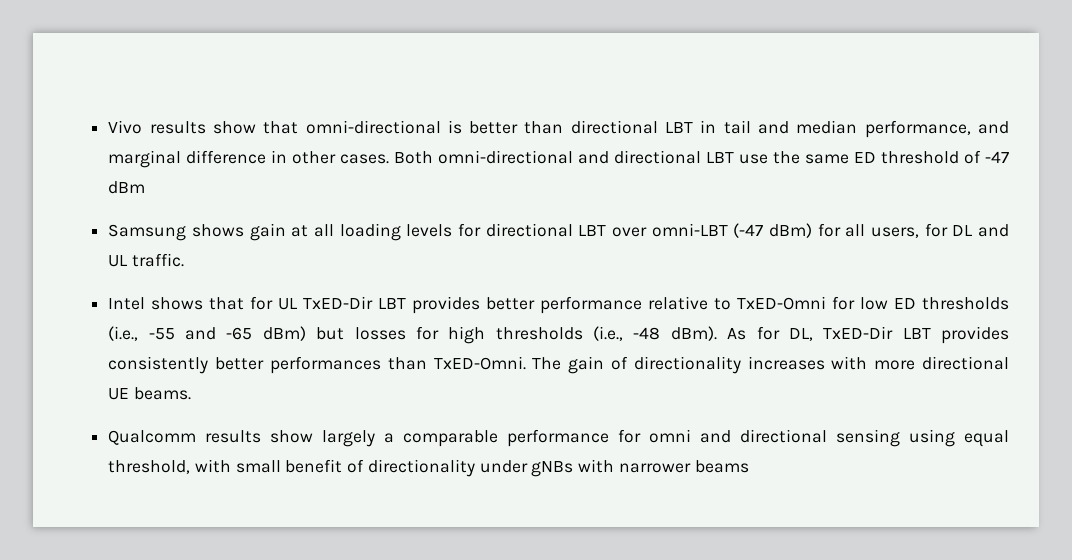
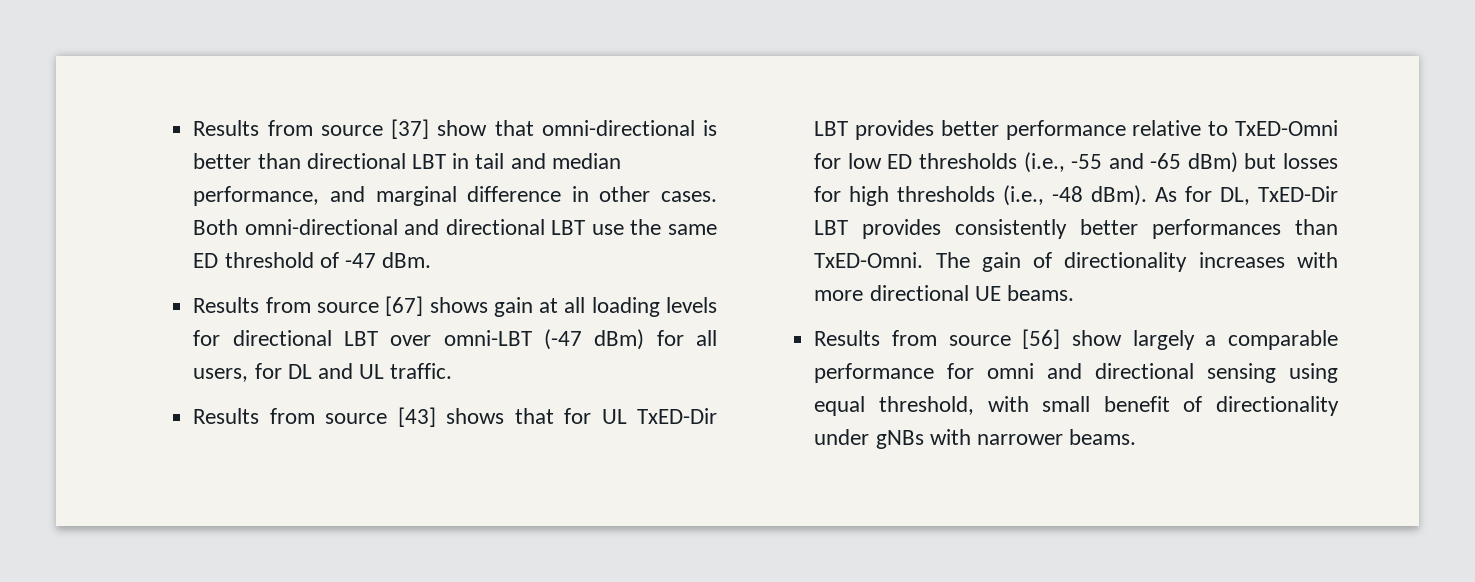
- Vivo results show that omni-directional is better than directional LBT in tail and median performance, and marginal difference in other cases.
+ Results from source [37] show that omni-directional is better than directional LBT in tail and median performance, and marginal difference in other cases.
- Both omni-directional and directional LBT use the same ED threshold of -47 dBm
- Samsung shows gain at all loading levels for directional LBT over omni-LBT (-47 dBm) for all users, for DL and UL traffic.
+ Both omni-directional and directional LBT use the same ED threshold of -47 dBm.
+ Results from source [67] shows gain at all loading levels for directional LBT over omni-LBT (-47 dBm) for all users, for DL and UL traffic.
- Intel shows that for UL TxED-Dir LBT provides better performance relative to TxED-Omni for low ED thresholds (i.e., -55 and -65 dBm) but losses for high thresholds (i.e., -48 dBm).
+ Results from source [43] shows that for UL TxED-Dir LBT provides better performance relative to TxED-Omni for low ED thresholds (i.e., -55 and -65 dBm) but losses for high thresholds (i.e., -48 dBm).
- Qualcomm results show largely a comparable performance for omni and directional sensing using equal threshold, with small benefit of directionality under gNBs with narrower beams
+ Results from source [56] show largely a comparable performance for omni and directional sensing using equal threshold, with small benefit of directionality under gNBs with narrower beams.

